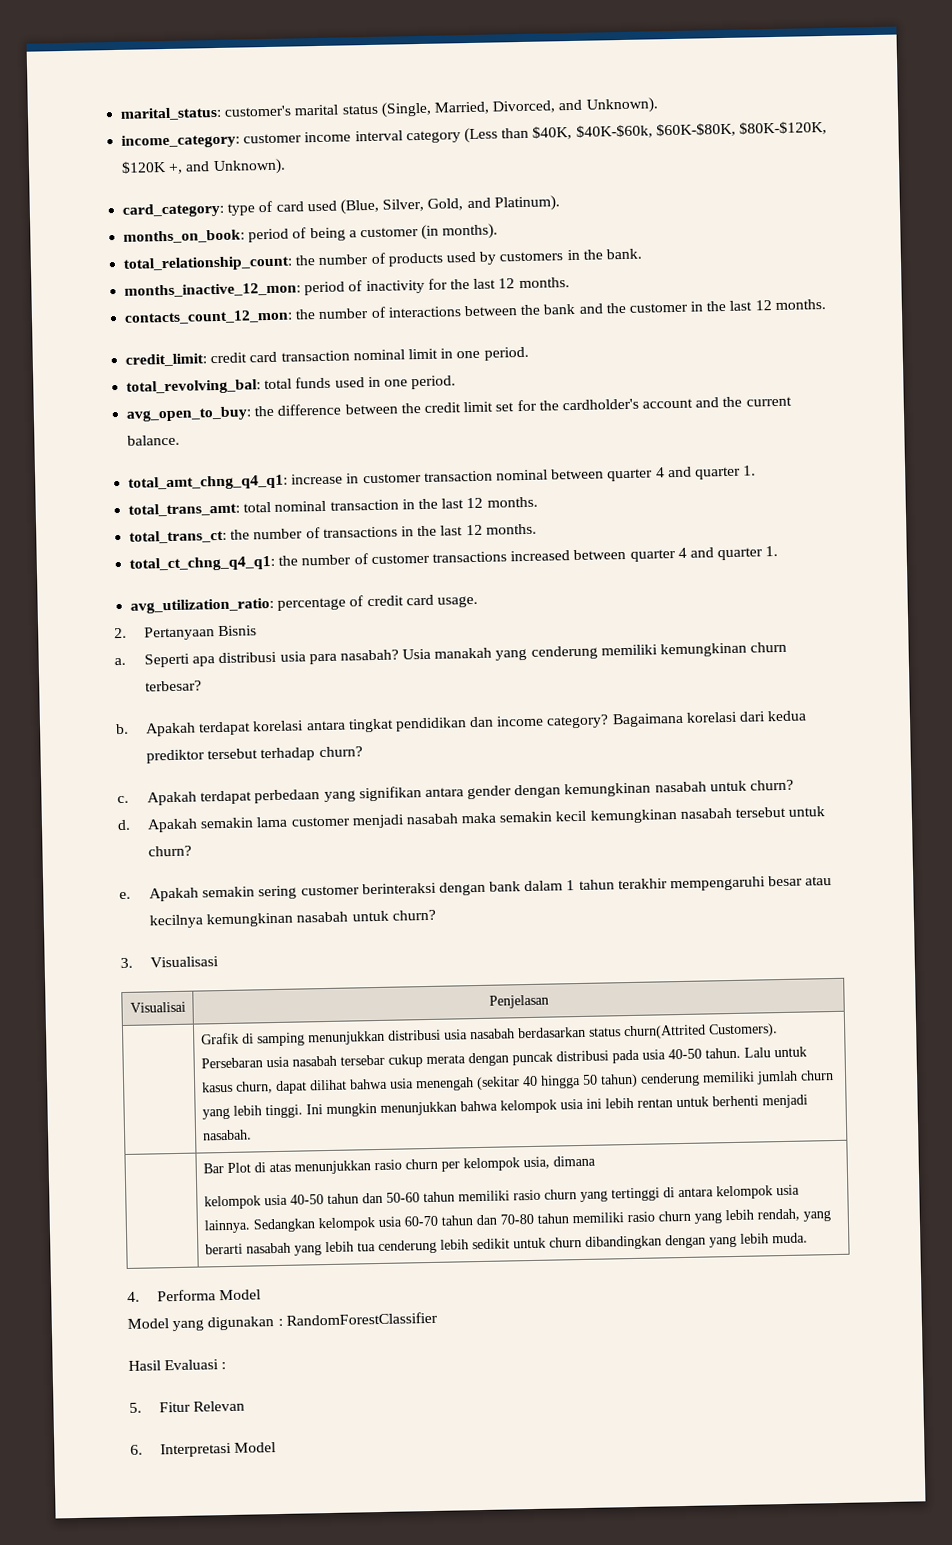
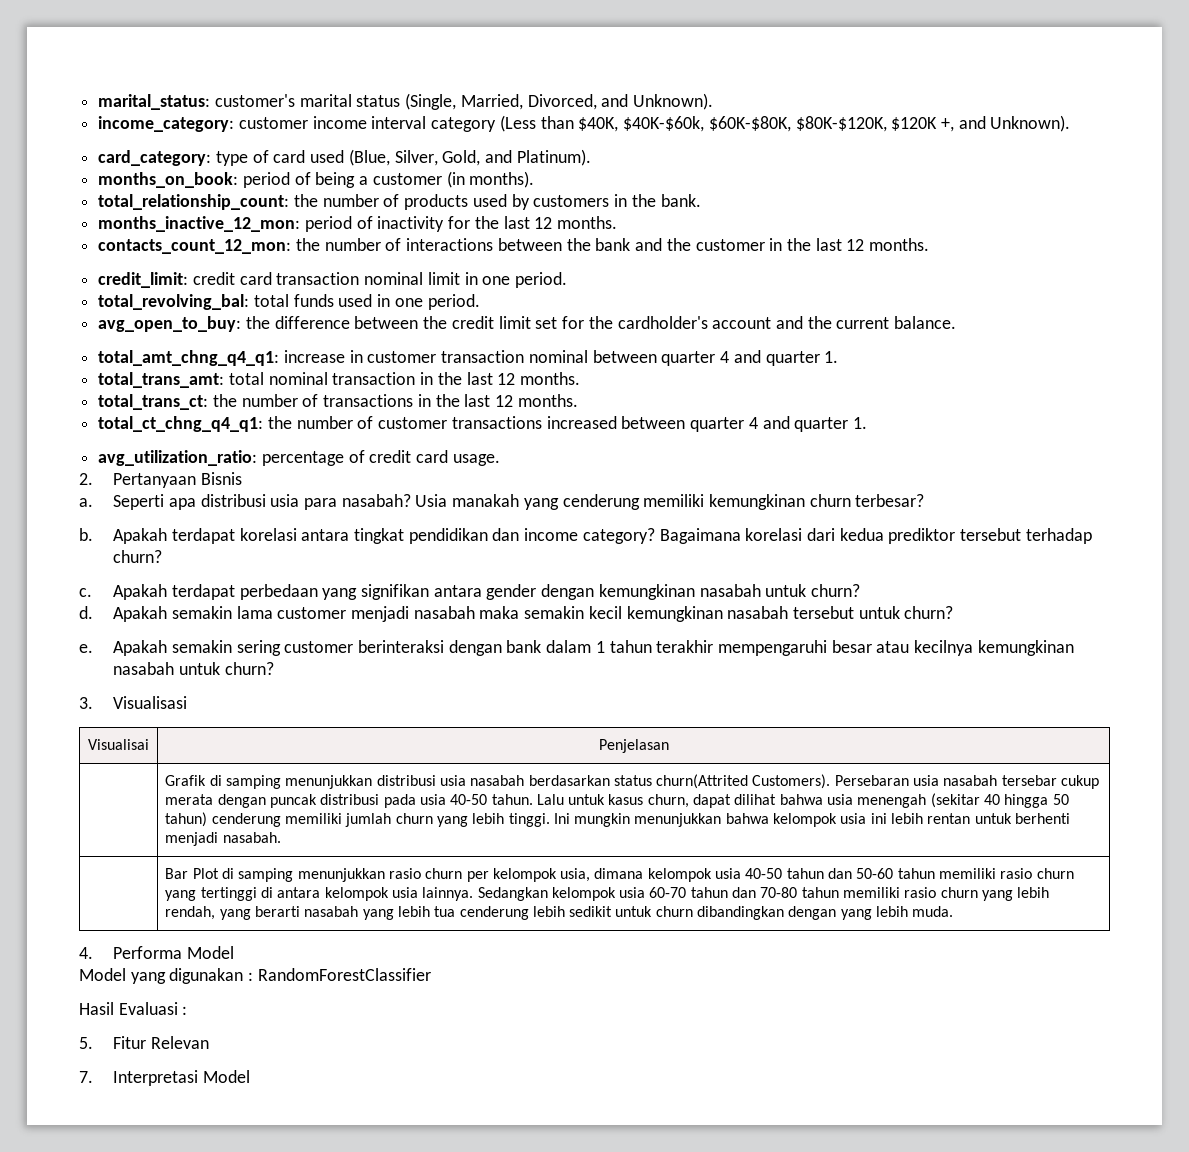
- Bar Plot di atas menunjukkan rasio churn per kelompok usia, dimana
- kelompok usia 40-50 tahun dan 50-60 tahun memiliki rasio churn yang tertinggi di antara kelompok usia lainnya.
+ Bar Plot di samping menunjukkan rasio churn per kelompok usia, dimana kelompok usia 40-50 tahun dan 50-60 tahun memiliki rasio churn yang tertinggi di antara kelompok usia lainnya.
- 6. Interpretasi Model
+ 7. Interpretasi Model

